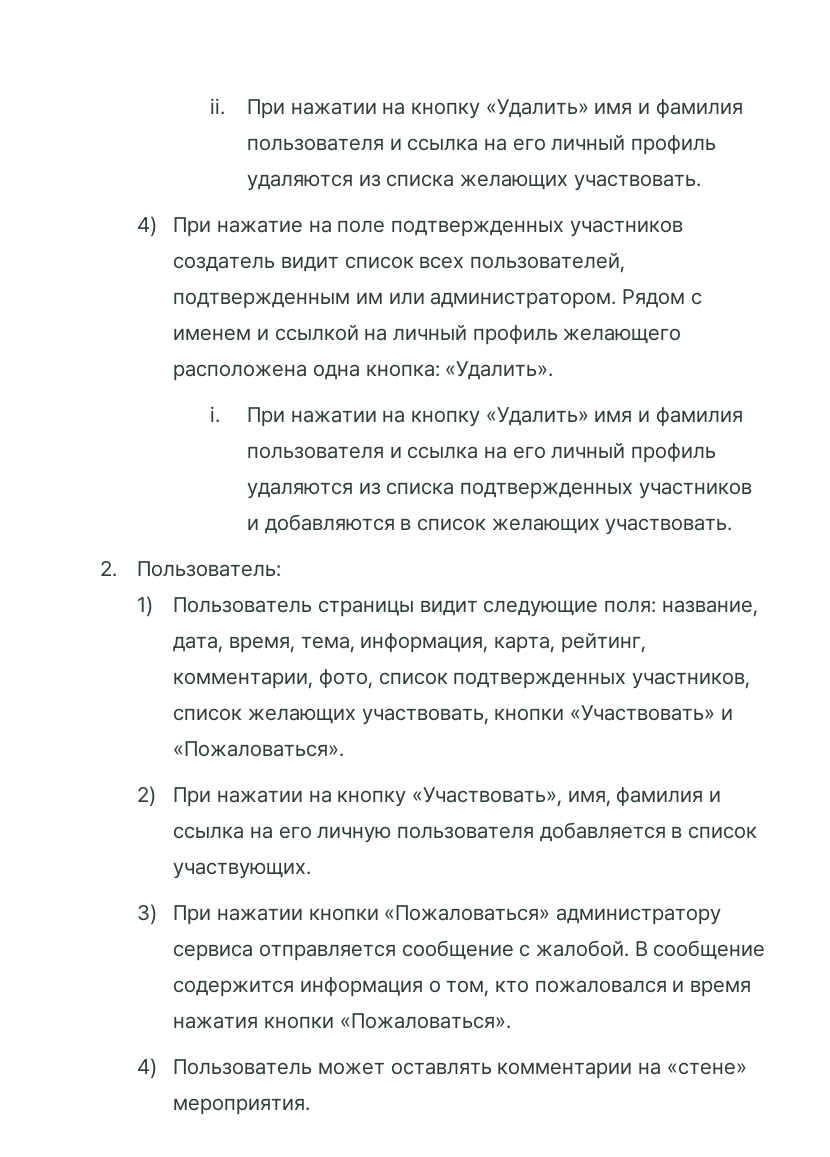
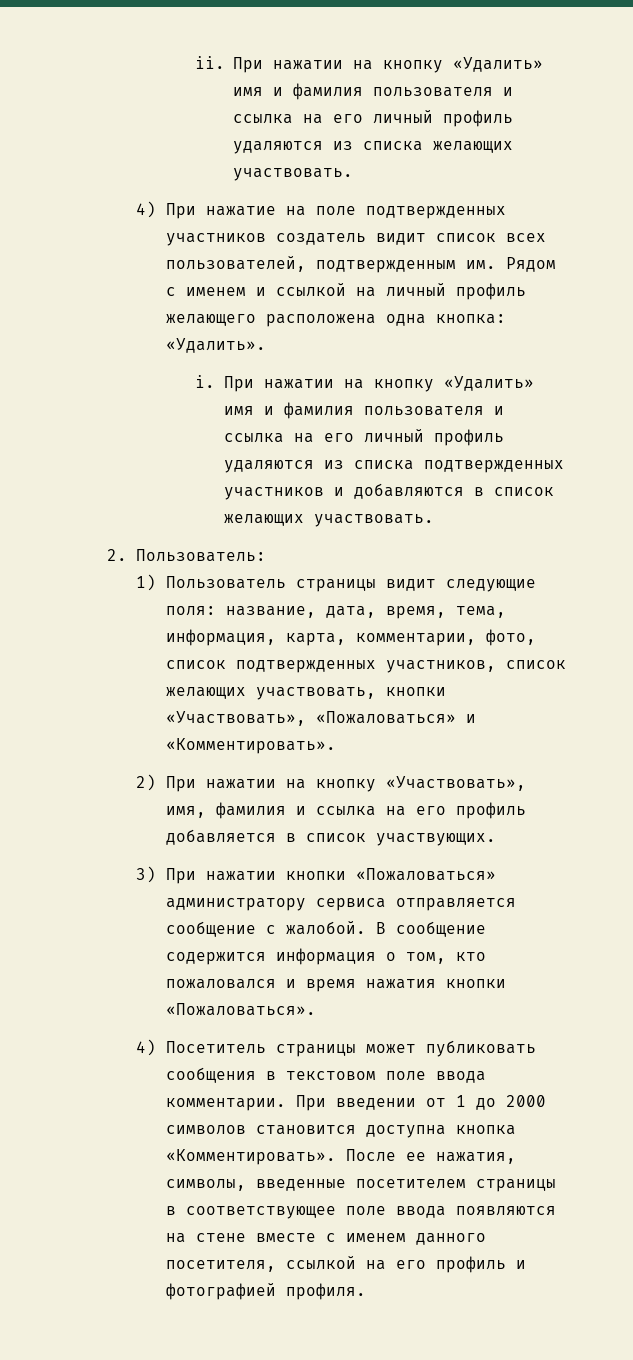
- 4) При нажатие на поле подтвержденных участников создатель видит список всех пользователей, подтвержденным им или администратором. Рядом с именем и ссылкой на личный профиль желающего расположена одна кнопка: «Удалить».
+ 4) При нажатие на поле подтвержденных участников создатель видит список всех пользователей, подтвержденным им. Рядом с именем и ссылкой на личный профиль желающего расположена одна кнопка: «Удалить».
- 1) Пользователь страницы видит следующие поля: название, дата, время, тема, информация, карта, рейтинг, комментарии, фото, список подтвержденных участников, список желающих участвовать, кнопки «Участвовать» и «Пожаловаться».
+ 1) Пользователь страницы видит следующие поля: название, дата, время, тема, информация, карта, комментарии, фото, список подтвержденных участников, список желающих участвовать, кнопки «Участвовать», «Пожаловаться» и «Комментировать».
- 2) При нажатии на кнопку «Участвовать», имя, фамилия и ссылка на его личную пользователя добавляется в список участвующих.
+ 2) При нажатии на кнопку «Участвовать», имя, фамилия и ссылка на его профиль добавляется в список участвующих.
- 4) Пользователь может оставлять комментарии на «стене» мероприятия.
+ 4) Посетитель страницы может публиковать сообщения в текстовом поле ввода комментарии. При введении от 1 до 2000 символов становится доступна кнопка «Комментировать». После ее нажатия, символы, введенные посетителем страницы в соответствующее поле ввода появляются на стене вместе с именем данного посетителя, ссылкой на его профиль и фотографией профиля.

